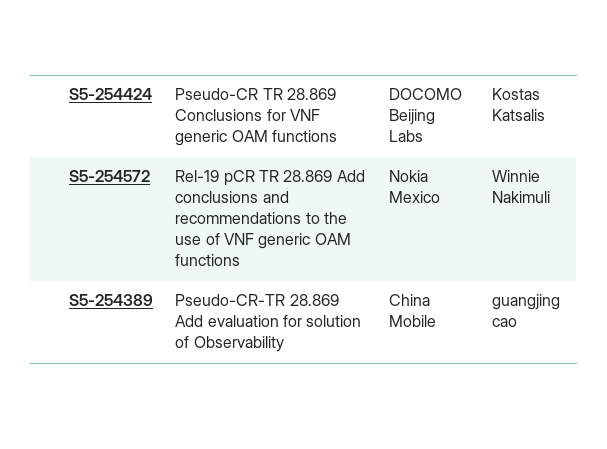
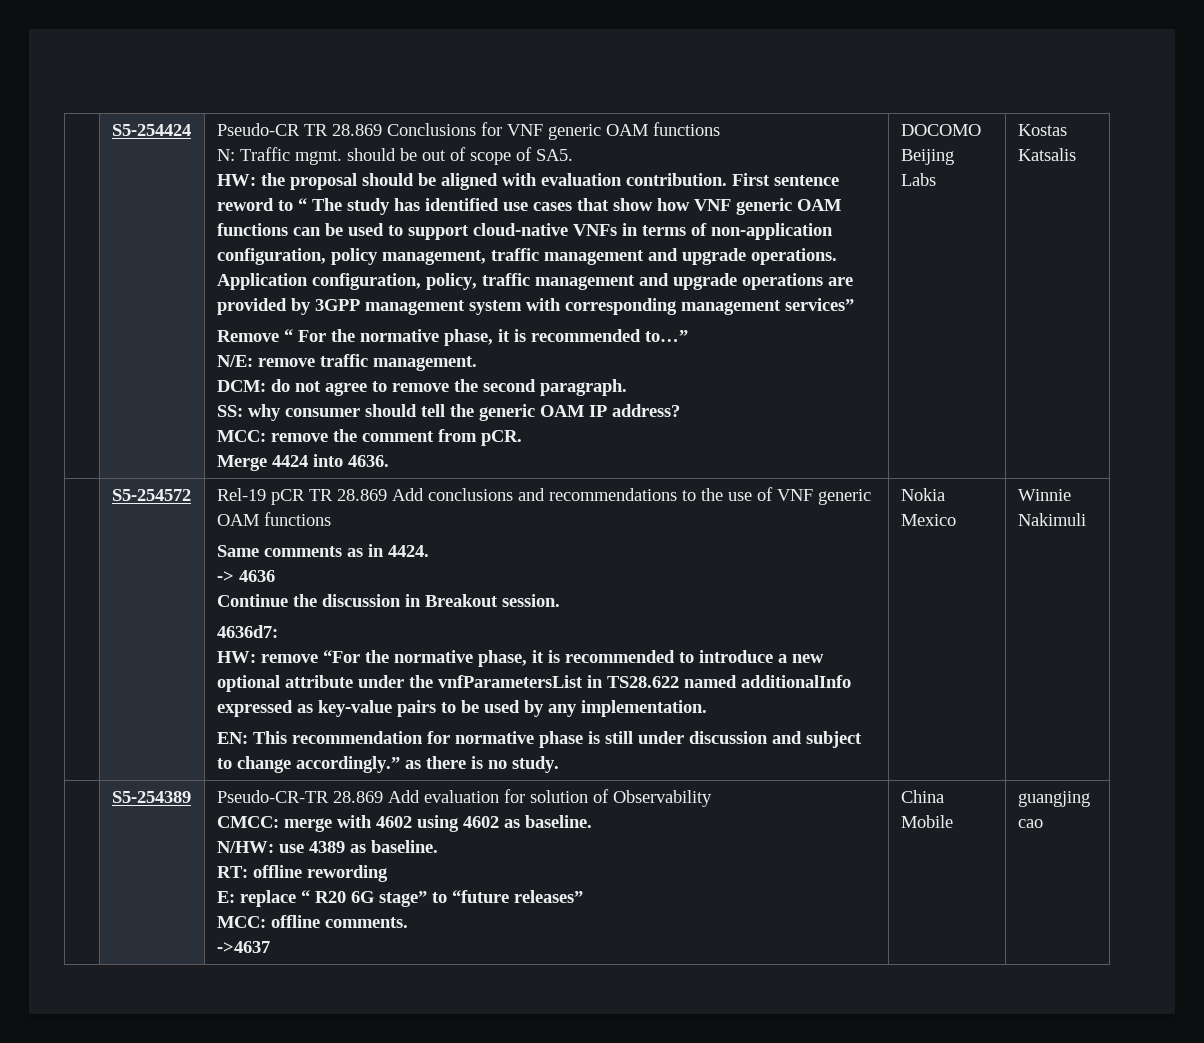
+ N: Traffic mgmt. should be out of scope of SA5.
+ HW: the proposal should be aligned with evaluation contribution. First sentence reword to “ The study has identified use cases that show how VNF generic OAM functions can be used to support cloud-native VNFs in terms of non-application configuration, policy management, traffic management and upgrade operations. Application configuration, policy, traffic management and upgrade operations are provided by 3GPP management system with corresponding management services”
+ Remove “ For the normative phase, it is recommended to…”
+ N/E: remove traffic management.
+ DCM: do not agree to remove the second paragraph.
+ SS: why consumer should tell the generic OAM IP address?
+ MCC: remove the comment from pCR.
+ Merge 4424 into 4636.
+ Same comments as in 4424.
+ -> 4636
+ Continue the discussion in Breakout session.
+ 4636d7:
+ HW: remove “For the normative phase, it is recommended to introduce a new optional attribute under the vnfParametersList in TS28.622 named additionalInfo expressed as key-value pairs to be used by any implementation.
+ EN: This recommendation for normative phase is still under discussion and subject to change accordingly.” as there is no study.
+ CMCC: merge with 4602 using 4602 as baseline.
+ N/HW: use 4389 as baseline.
+ RT: offline rewording
+ E: replace “ R20 6G stage” to “future releases”
+ MCC: offline comments.
+ ->4637

